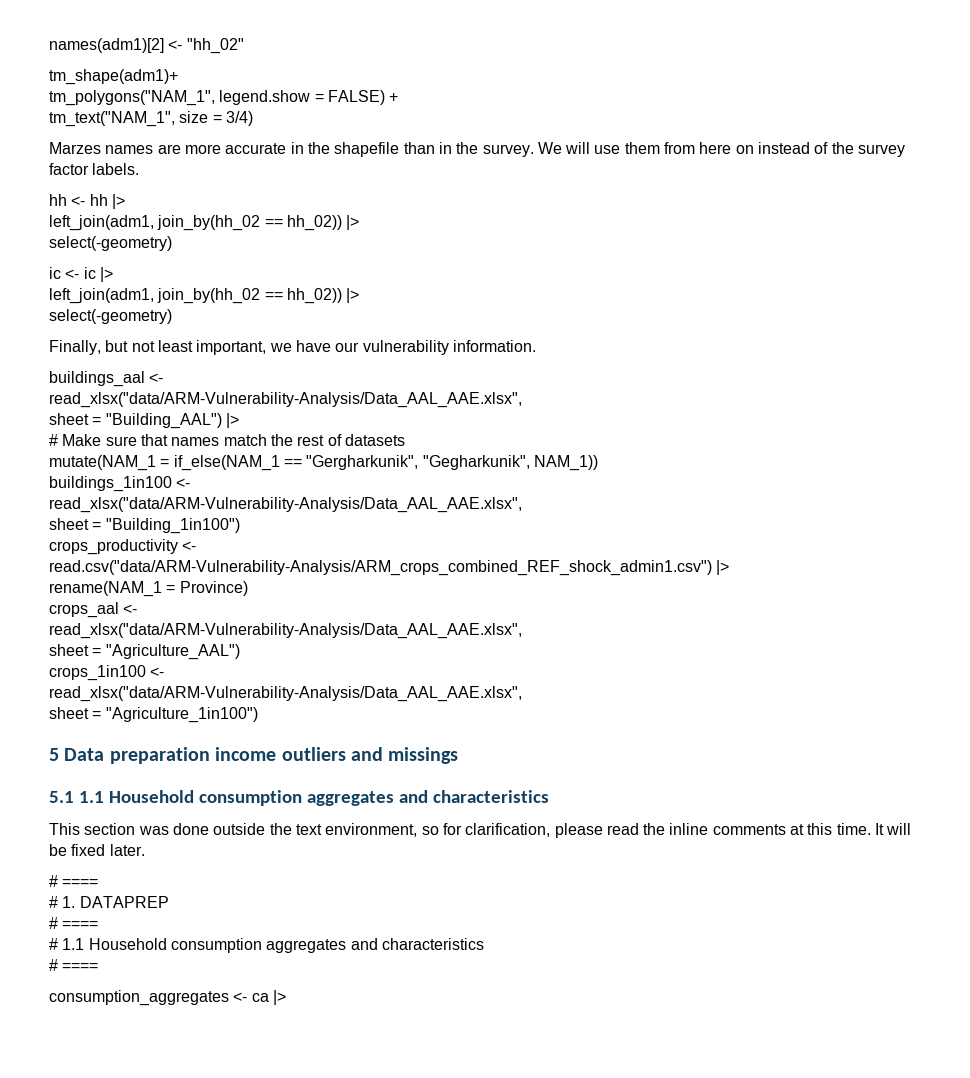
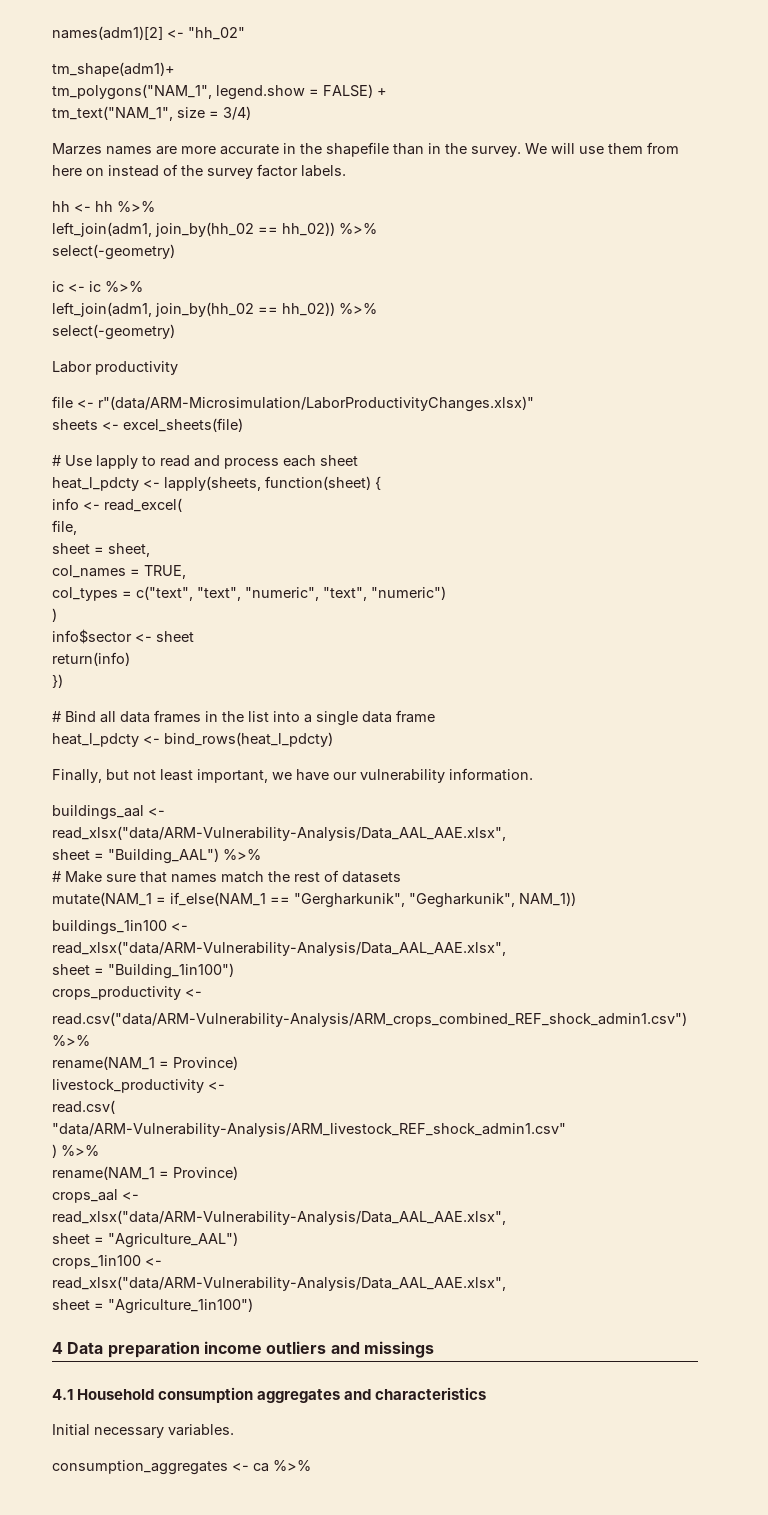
- hh <- hh |>
- left_join(adm1, join_by(hh_02 == hh_02)) |>
+ hh <- hh %>%
+ left_join(adm1, join_by(hh_02 == hh_02)) %>%
- ic <- ic |>
- left_join(adm1, join_by(hh_02 == hh_02)) |>
+ ic <- ic %>%
+ left_join(adm1, join_by(hh_02 == hh_02)) %>%
  select(-geometry)
+ Labor productivity
+ file <- r"(data/ARM-Microsimulation/LaborProductivityChanges.xlsx)"
+ sheets <- excel_sheets(file)
+ # Use lapply to read and process each sheet
+ heat_l_pdcty <- lapply(sheets, function(sheet) {
+ info <- read_excel(
+ file,
+ sheet = sheet,
+ col_names = TRUE,
+ col_types = c("text", "text", "numeric", "text", "numeric")
+ )
+ info$sector <- sheet
+ return(info)
+ })
+ # Bind all data frames in the list into a single data frame
+ heat_l_pdcty <- bind_rows(heat_l_pdcty)
- sheet = "Building_AAL") |>
+ sheet = "Building_AAL") %>%
- read.csv("data/ARM-Vulnerability-Analysis/ARM_crops_combined_REF_shock_admin1.csv") |>
+ read.csv("data/ARM-Vulnerability-Analysis/ARM_crops_combined_REF_shock_admin1.csv") %>%
+ rename(NAM_1 = Province)
+ livestock_productivity <-
+ read.csv(
+ "data/ARM-Vulnerability-Analysis/ARM_livestock_REF_shock_admin1.csv"
+ ) %>%
- 5 Data preparation income outliers and missings
+ 4 Data preparation income outliers and missings
- 5.1 1.1 Household consumption aggregates and characteristics
- This section was done outside the text environment, so for clarification, please read the inline comments at this time. It will be fixed later.
- # ====
- # 1. DATAPREP
- # ====
- # 1.1 Household consumption aggregates and characteristics
- # ====
+ 4.1 Household consumption aggregates and characteristics
+ Initial necessary variables.
- consumption_aggregates <- ca |>
+ consumption_aggregates <- ca %>%

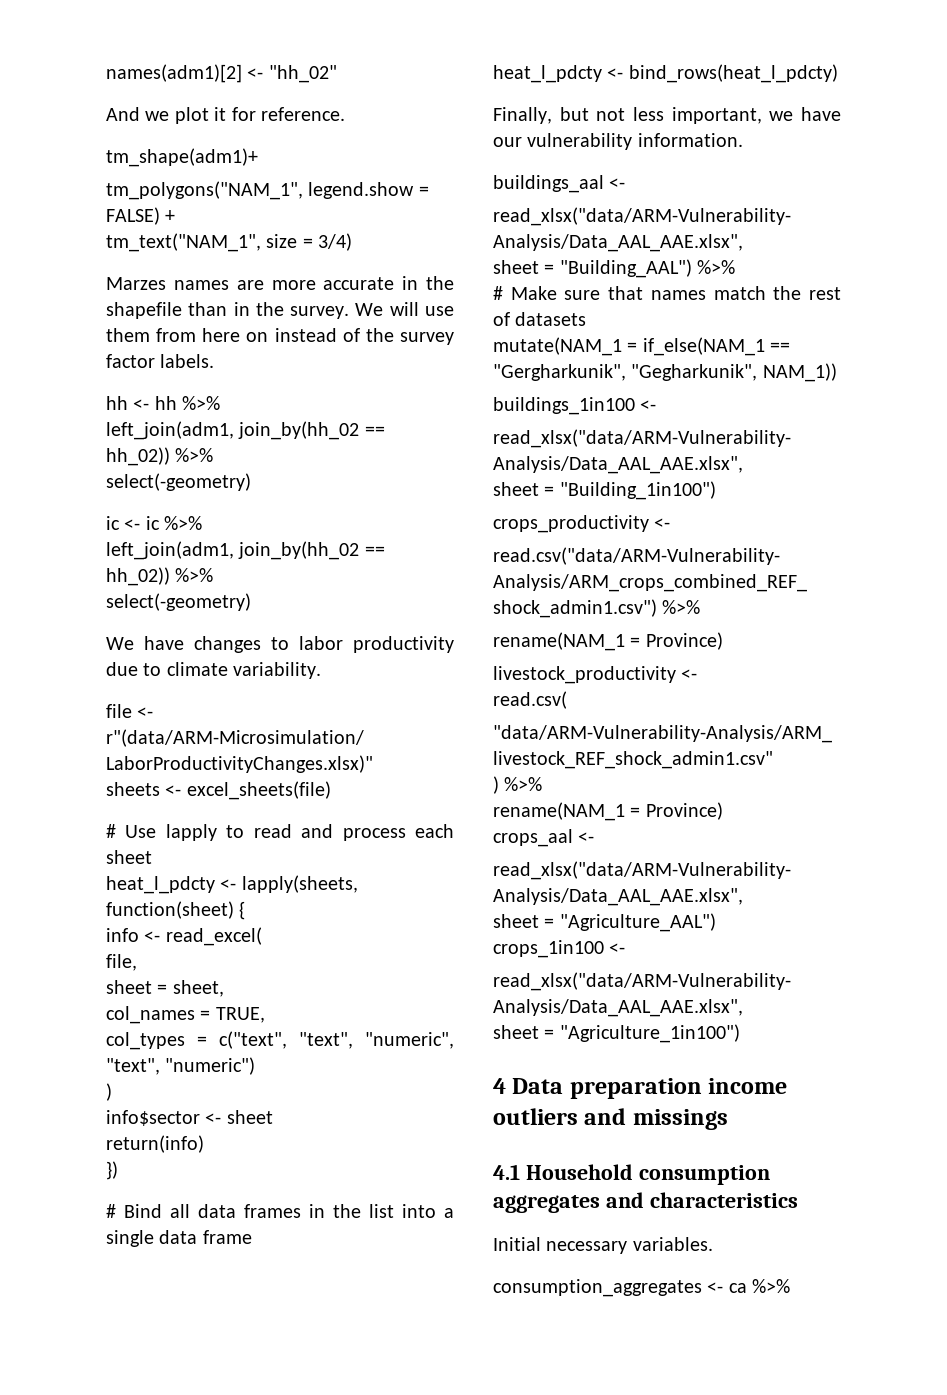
+ And we plot it for reference.
- Labor productivity
+ We have changes to labor productivity due to climate variability.
- Finally, but not least important, we have our vulnerability information.
+ Finally, but not less important, we have our vulnerability information.

